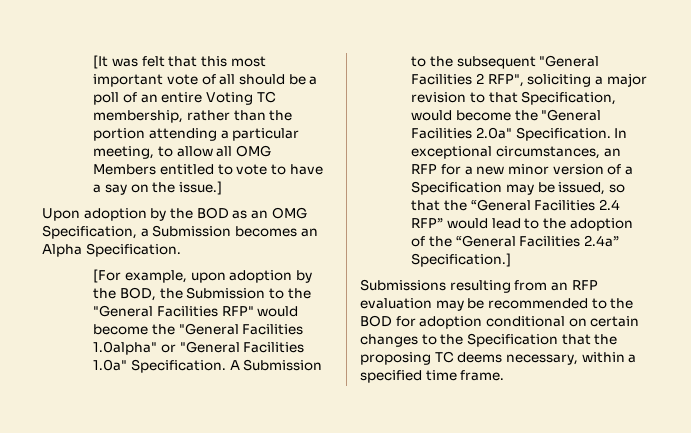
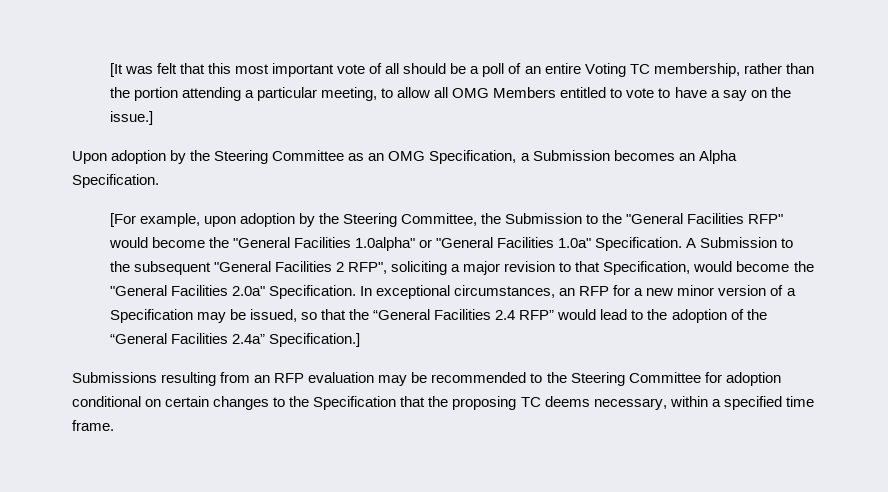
- Upon adoption by the BOD as an OMG Specification, a Submission becomes an Alpha Specification.
+ Upon adoption by the Steering Committee as an OMG Specification, a Submission becomes an Alpha Specification.
- [For example, upon adoption by the BOD, the Submission to the "General Facilities RFP" would become the "General Facilities 1.0alpha" or "General Facilities 1.0a" Specification.
+ [For example, upon adoption by the Steering Committee, the Submission to the "General Facilities RFP" would become the "General Facilities 1.0alpha" or "General Facilities 1.0a" Specification.
- Submissions resulting from an RFP evaluation may be recommended to the BOD for adoption conditional on certain changes to the Specification that the proposing TC deems necessary, within a specified time frame.
+ Submissions resulting from an RFP evaluation may be recommended to the Steering Committee for adoption conditional on certain changes to the Specification that the proposing TC deems necessary, within a specified time frame.

